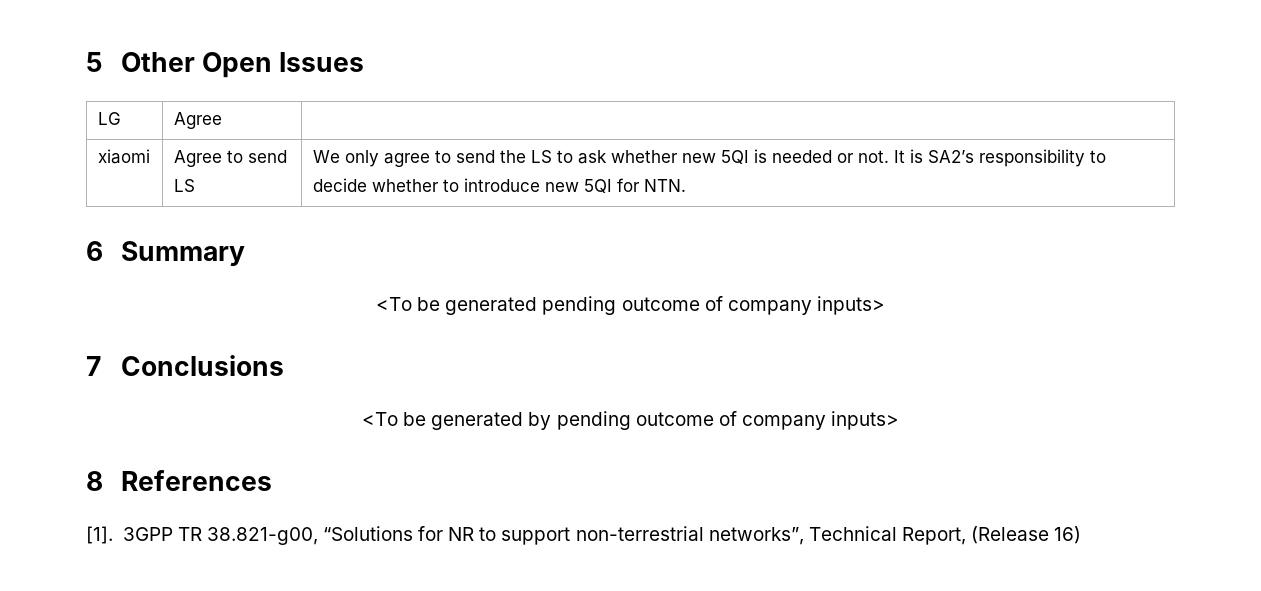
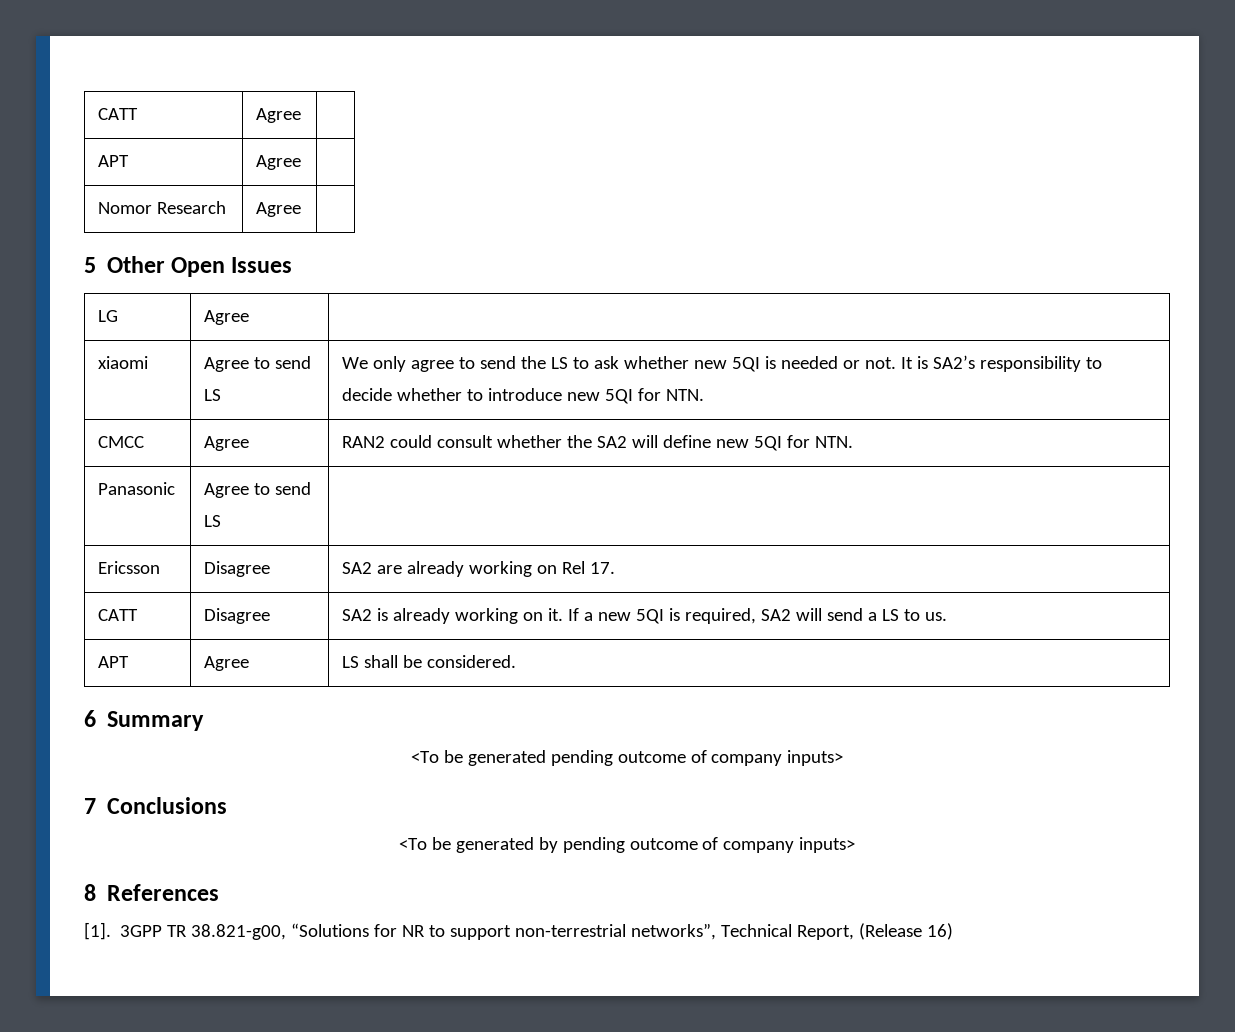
+ CATT | Agree |
+ APT | Agree |
+ Nomor Research | Agree |
+ CMCC | Agree | RAN2 could consult whether the SA2 will define new 5QI for NTN.
+ Panasonic | Agree to send LS |
+ Ericsson | Disagree | SA2 are already working on Rel 17.
+ CATT | Disagree | SA2 is already working on it. If a new 5QI is required, SA2 will send a LS to us.
+ APT | Agree | LS shall be considered.

